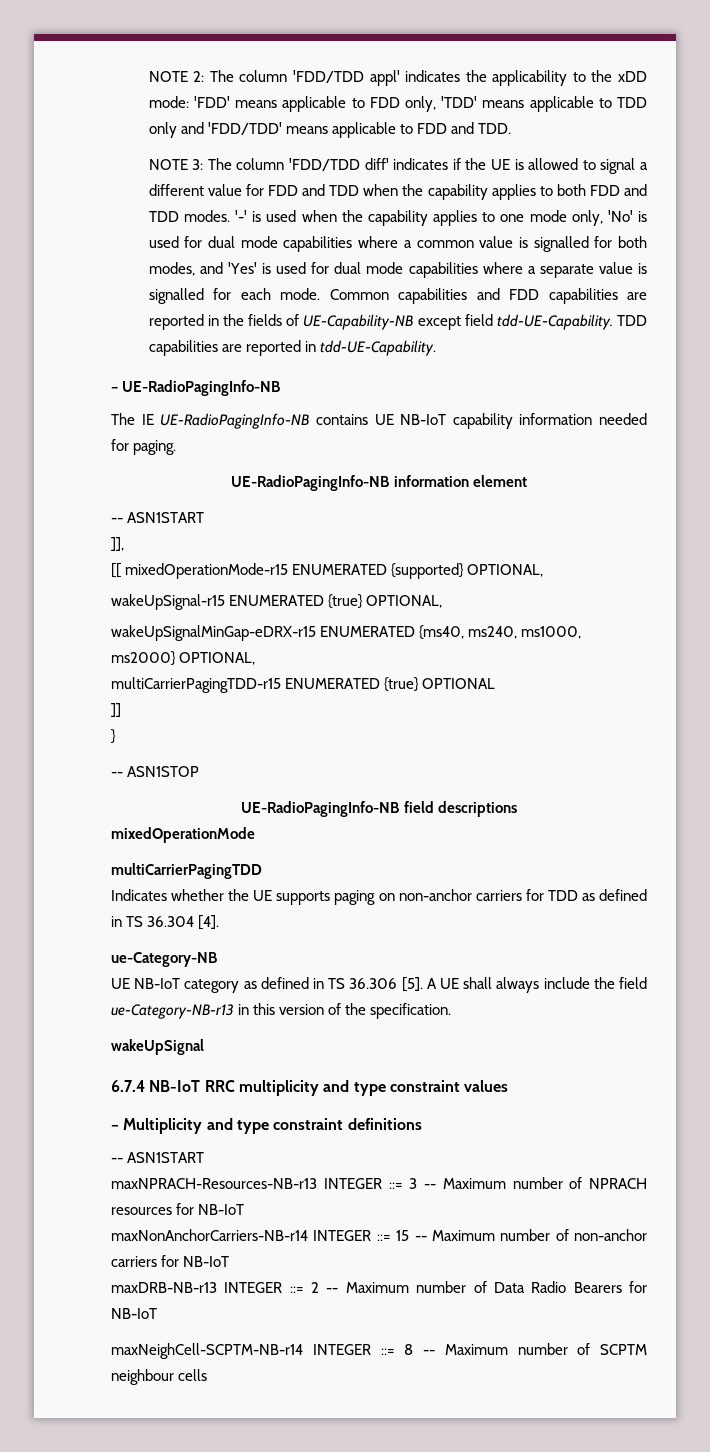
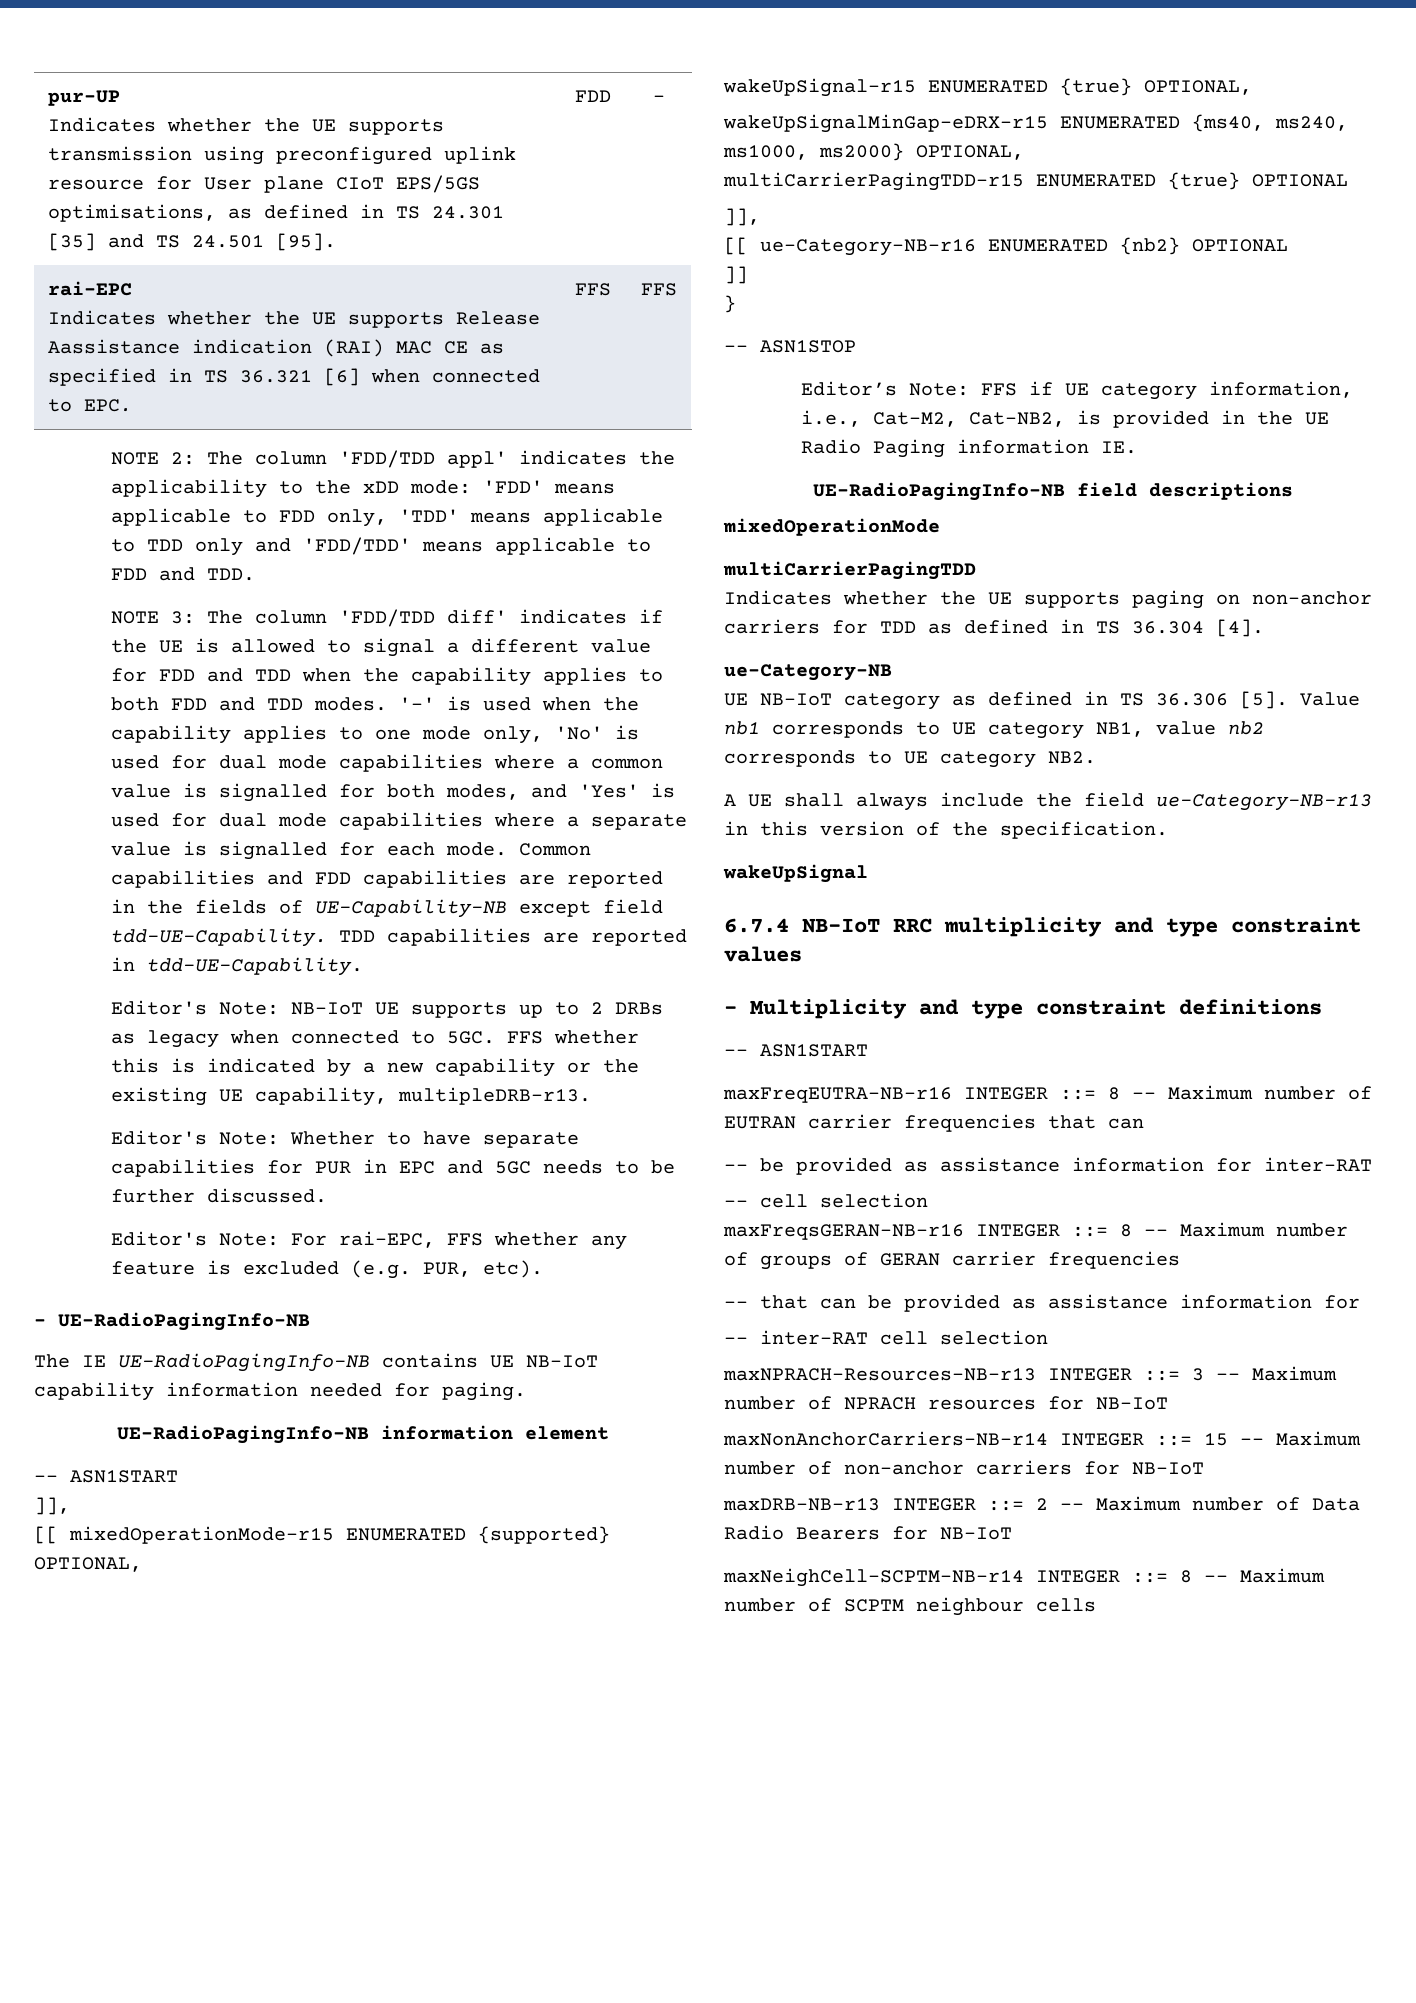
+ pur-UP
+ Indicates whether the UE supports transmission using preconfigured uplink resource for User plane CIoT EPS/5GS optimisations, as defined in TS 24.301 [35] and TS 24.501 [95]. | FDD | -
+ rai-EPC
+ Indicates whether the UE supports Release Aassistance indication (RAI) MAC CE as specified in TS 36.321 [6] when connected to EPC. | FFS | FFS
+ Editor's Note: NB-IoT UE supports up to 2 DRBs as legacy when connected to 5GC. FFS whether this is indicated by a new capability or the existing UE capability, multipleDRB-r13.
+ Editor's Note: Whether to have separate capabilities for PUR in EPC and 5GC needs to be further discussed.
+ Editor's Note: For rai-EPC, FFS whether any feature is excluded (e.g. PUR, etc).
  multiCarrierPagingTDD-r15 ENUMERATED {true} OPTIONAL
+ ]],
+ [[ ue-Category-NB-r16 ENUMERATED {nb2} OPTIONAL
  ]]
  }
  -- ASN1STOP
+ Editor’s Note: FFS if UE category information, i.e., Cat-M2, Cat-NB2, is provided in the UE Radio Paging information IE.
- UE NB-IoT category as defined in TS 36.306 [5]. A UE shall always include the field ue-Category-NB-r13 in this version of the specification.
+ UE NB-IoT category as defined in TS 36.306 [5]. Value nb1 corresponds to UE category NB1, value nb2 corresponds to UE category NB2.
+ A UE shall always include the field ue-Category-NB-r13 in this version of the specification.
+ maxFreqEUTRA-NB-r16 INTEGER ::= 8 -- Maximum number of EUTRAN carrier frequencies that can
+ -- be provided as assistance information for inter-RAT
+ -- cell selection
+ maxFreqsGERAN-NB-r16 INTEGER ::= 8 -- Maximum number of groups of GERAN carrier frequencies
+ -- that can be provided as assistance information for
+ -- inter-RAT cell selection

